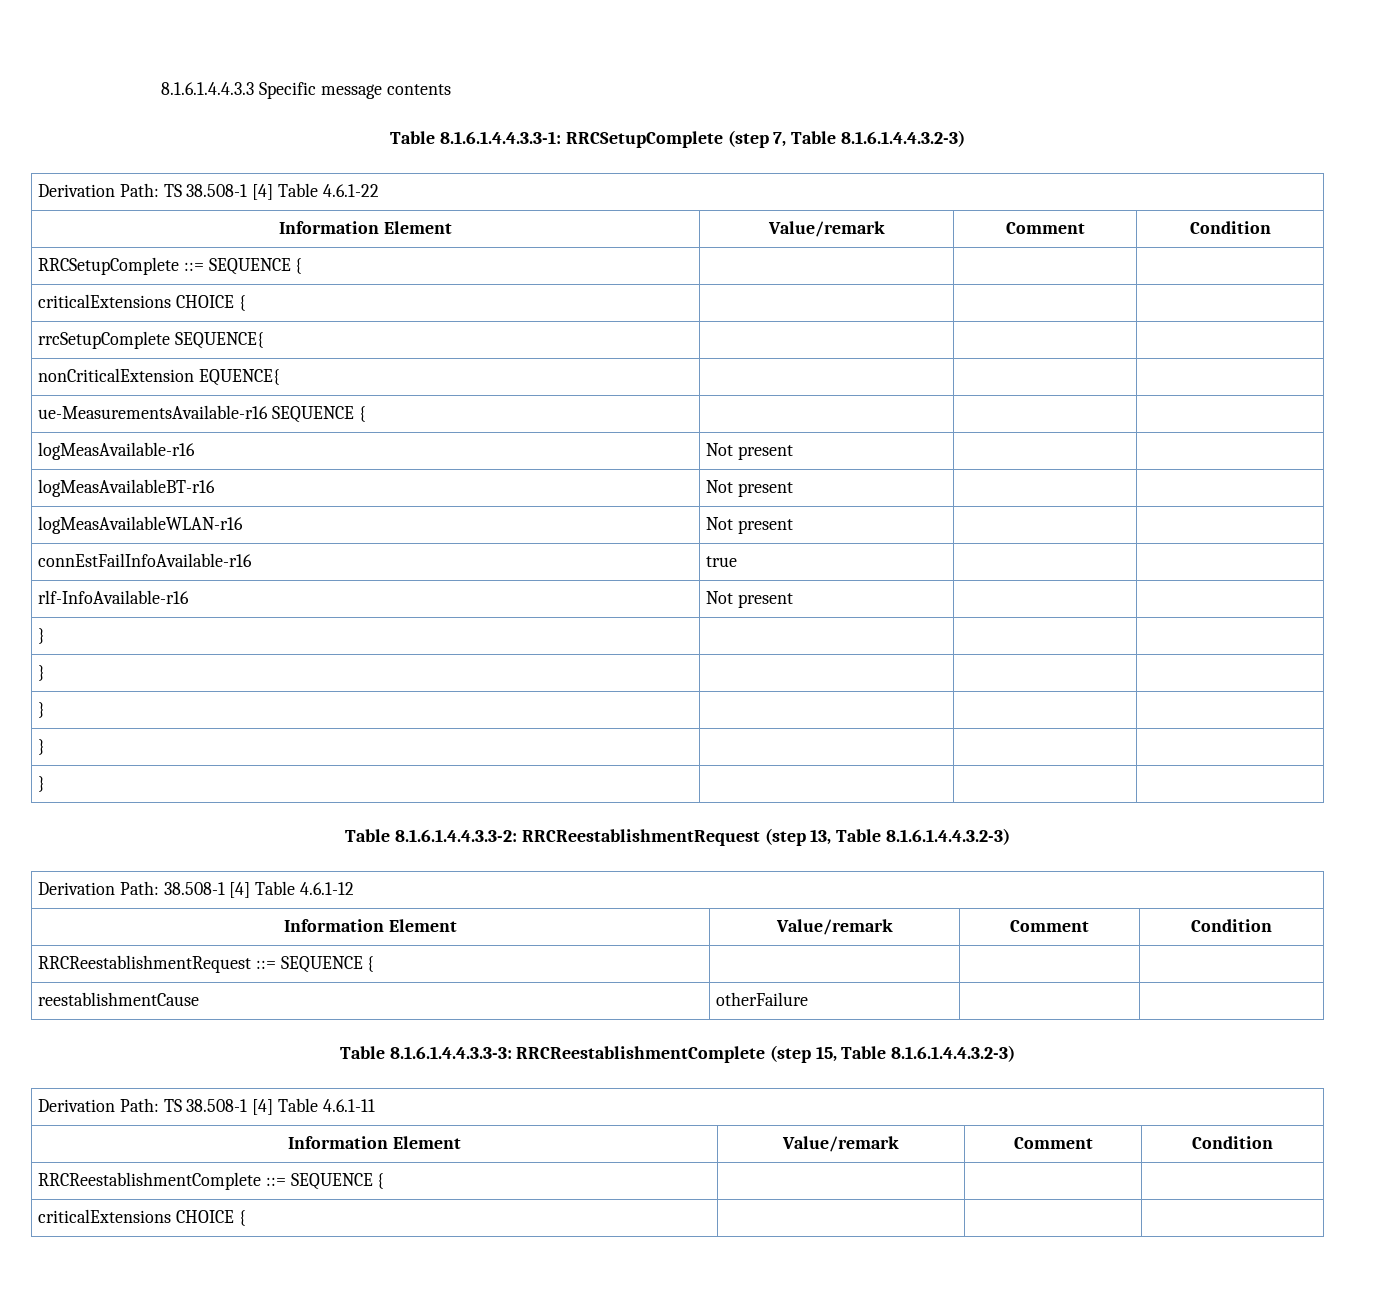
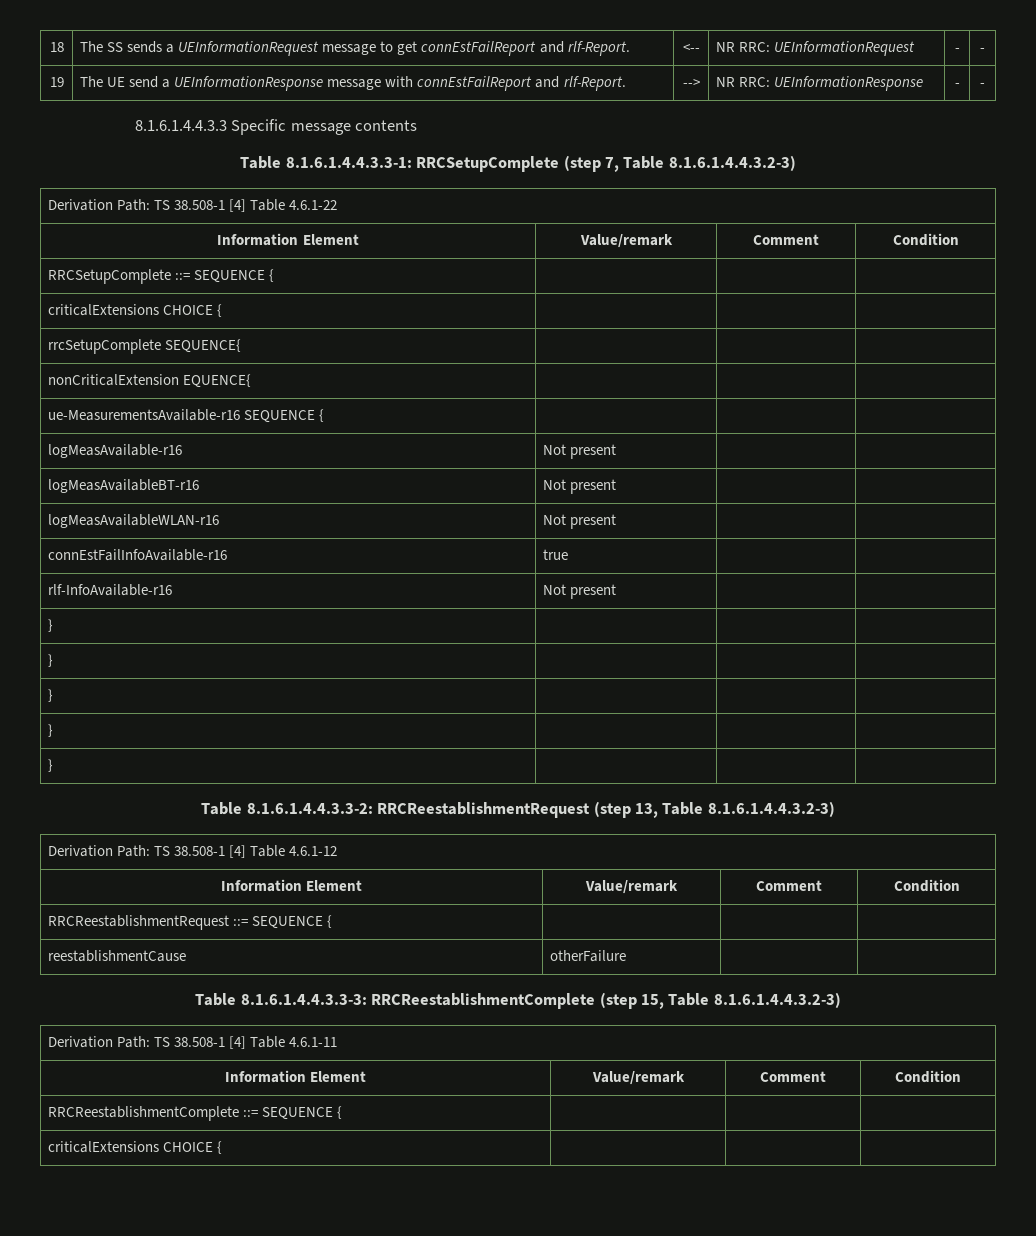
+ 18 | The SS sends a UEInformationRequest message to get connEstFailReport and rlf-Report. | <-- | NR RRC: UEInformationRequest | - | -
+ 19 | The UE send a UEInformationResponse message with connEstFailReport and rlf-Report. | --> | NR RRC: UEInformationResponse | - | -
- Derivation Path: 38.508-1 [4] Table 4.6.1-12
+ Derivation Path: TS 38.508-1 [4] Table 4.6.1-12

